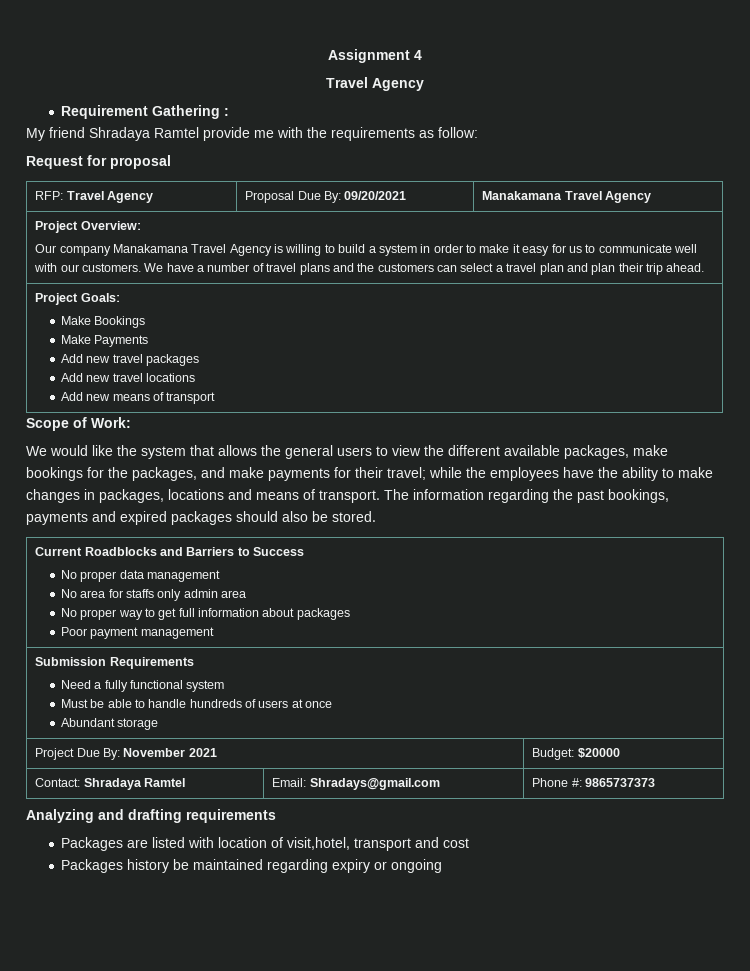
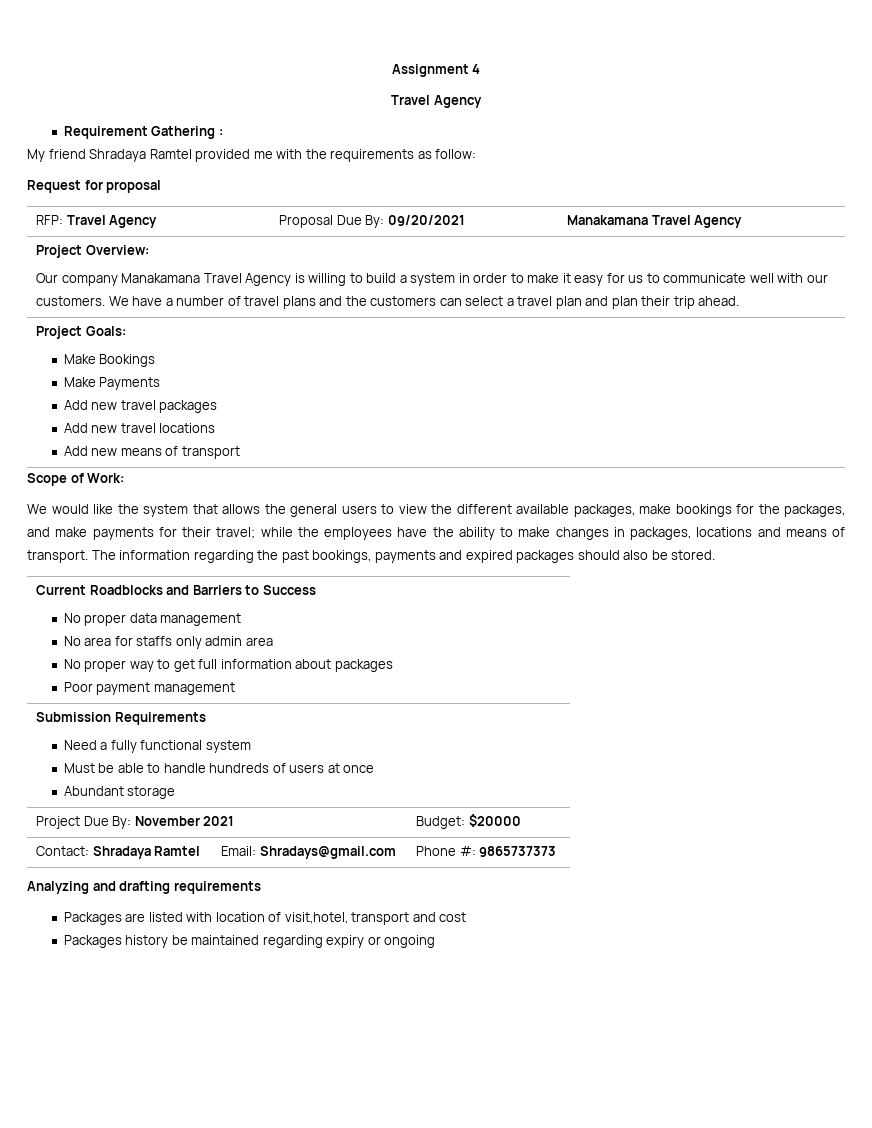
- My friend Shradaya Ramtel provide me with the requirements as follow:
+ My friend Shradaya Ramtel provided me with the requirements as follow:

